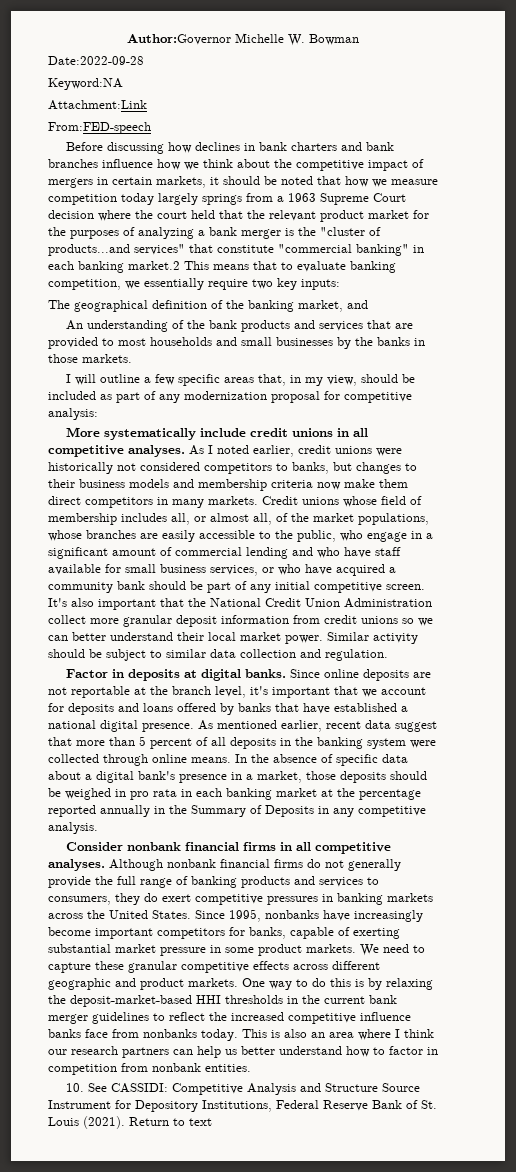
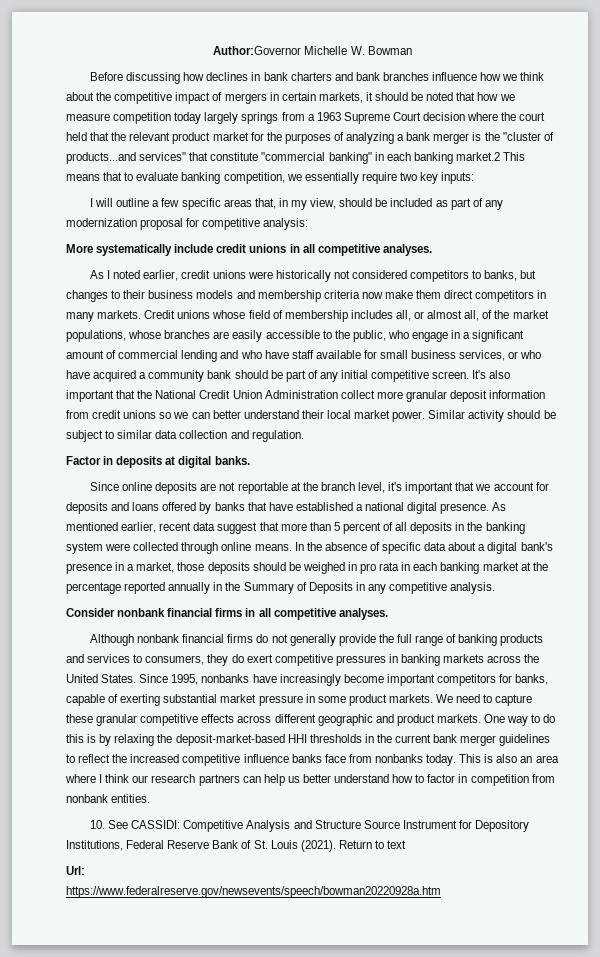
- Date:2022-09-28
- Keyword:NA
- Attachment:Link
- From:FED-speech
- The geographical definition of the banking market, and
- An understanding of the bank products and services that are provided to most households and small businesses by the banks in those markets.
- More systematically include credit unions in all competitive analyses. As I noted earlier, credit unions were historically not considered competitors to banks, but changes to their business models and membership criteria now make them direct competitors in many markets.
+ More systematically include credit unions in all competitive analyses.
+ As I noted earlier, credit unions were historically not considered competitors to banks, but changes to their business models and membership criteria now make them direct competitors in many markets.
- Factor in deposits at digital banks. Since online deposits are not reportable at the branch level, it's important that we account for deposits and loans offered by banks that have established a national digital presence.
+ Factor in deposits at digital banks.
+ Since online deposits are not reportable at the branch level, it's important that we account for deposits and loans offered by banks that have established a national digital presence.
- Consider nonbank financial firms in all competitive analyses. Although nonbank financial firms do not generally provide the full range of banking products and services to consumers, they do exert competitive pressures in banking markets across the United States.
+ Consider nonbank financial firms in all competitive analyses.
+ Although nonbank financial firms do not generally provide the full range of banking products and services to consumers, they do exert competitive pressures in banking markets across the United States.
+ Url:
+ https://www.federalreserve.gov/newsevents/speech/bowman20220928a.htm

